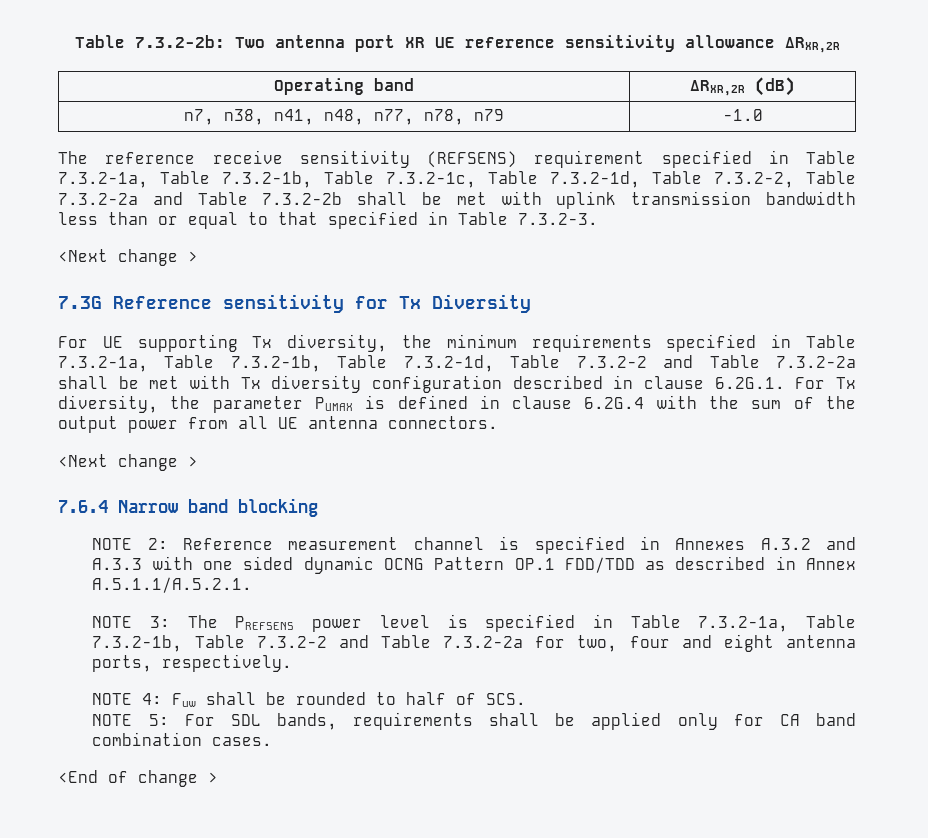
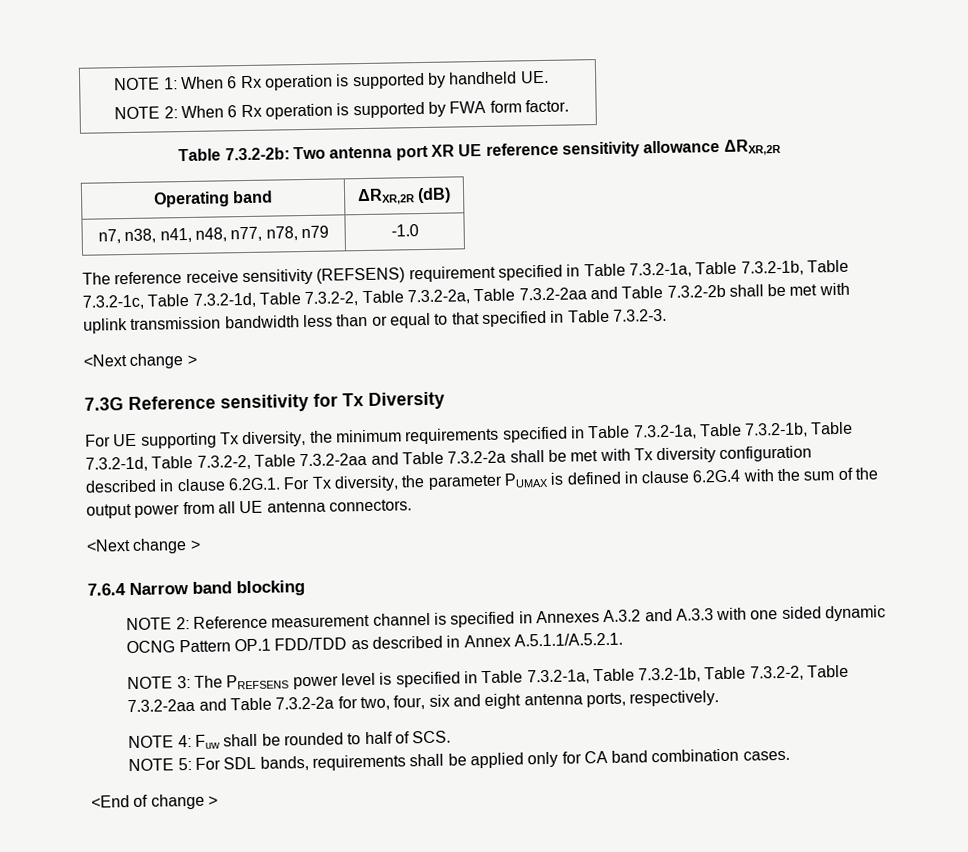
+ NOTE 1: When 6 Rx operation is supported by handheld UE.
+ NOTE 2: When 6 Rx operation is supported by FWA form factor.
- The reference receive sensitivity (REFSENS) requirement specified in Table 7.3.2-1a, Table 7.3.2-1b, Table 7.3.2-1c, Table 7.3.2-1d, Table 7.3.2-2, Table 7.3.2-2a and Table 7.3.2-2b shall be met with uplink transmission bandwidth less than or equal to that specified in Table 7.3.2-3.
+ The reference receive sensitivity (REFSENS) requirement specified in Table 7.3.2-1a, Table 7.3.2-1b, Table 7.3.2-1c, Table 7.3.2-1d, Table 7.3.2-2, Table 7.3.2-2a, Table 7.3.2-2aa and Table 7.3.2-2b shall be met with uplink transmission bandwidth less than or equal to that specified in Table 7.3.2-3.
- For UE supporting Tx diversity, the minimum requirements specified in Table 7.3.2-1a, Table 7.3.2-1b, Table 7.3.2-1d, Table 7.3.2-2 and Table 7.3.2-2a shall be met with Tx diversity configuration described in clause 6.2G.1. For Tx diversity, the parameter PUMAX is defined in clause 6.2G.4 with the sum of the output power from all UE antenna connectors.
+ For UE supporting Tx diversity, the minimum requirements specified in Table 7.3.2-1a, Table 7.3.2-1b, Table 7.3.2-1d, Table 7.3.2-2, Table 7.3.2-2aa and Table 7.3.2-2a shall be met with Tx diversity configuration described in clause 6.2G.1. For Tx diversity, the parameter PUMAX is defined in clause 6.2G.4 with the sum of the output power from all UE antenna connectors.
- NOTE 3: The PREFSENS power level is specified in Table 7.3.2-1a, Table 7.3.2-1b, Table 7.3.2-2 and Table 7.3.2-2a for two, four and eight antenna ports, respectively.
+ NOTE 3: The PREFSENS power level is specified in Table 7.3.2-1a, Table 7.3.2-1b, Table 7.3.2-2, Table 7.3.2-2aa and Table 7.3.2-2a for two, four, six and eight antenna ports, respectively.

